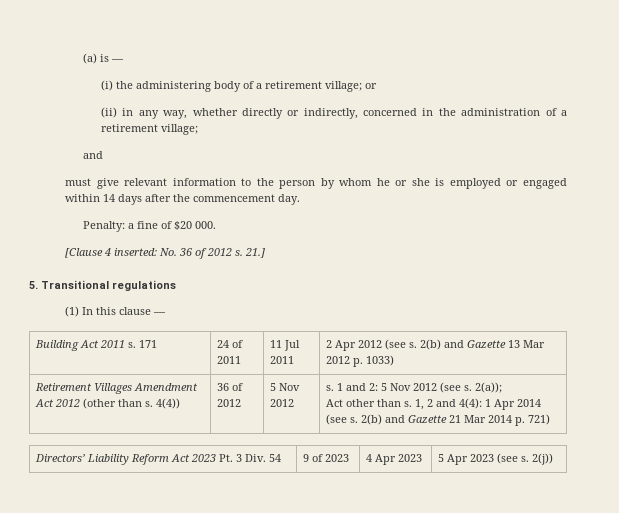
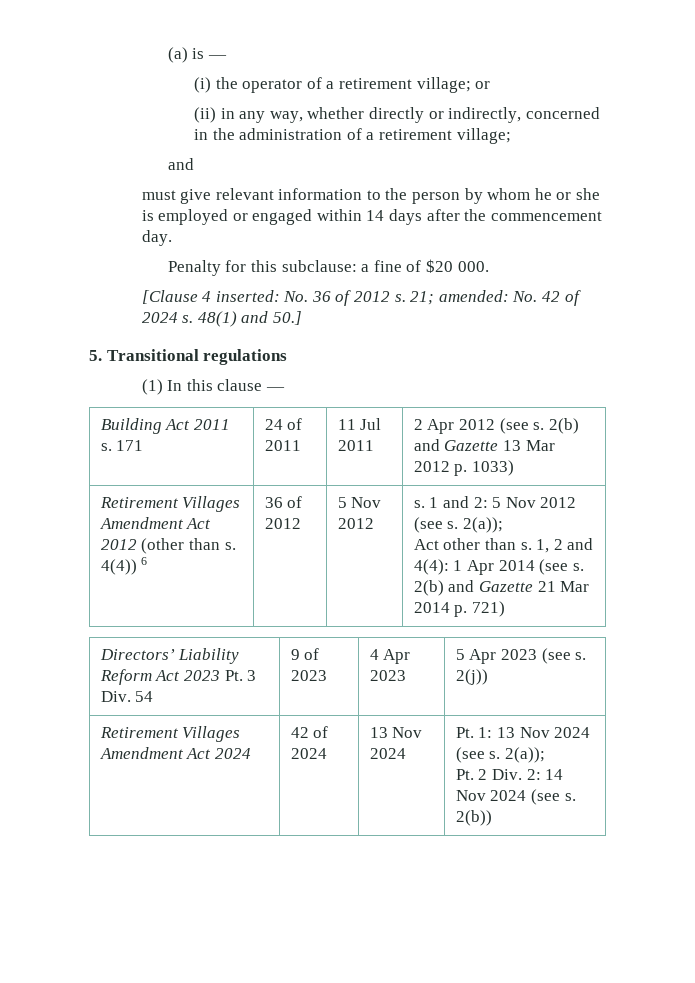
- (i) the administering body of a retirement village; or
+ (i) the operator of a retirement village; or
- Penalty: a fine of $20 000.
+ Penalty for this subclause: a fine of $20 000.
- 21.]
+ 21; amended: No. 42 of 2024 s. 48(1) and 50.]
- 4(4))
+ 4(4)) 6
+ Retirement Villages Amendment Act 2024 | 42 of 2024 | 13 Nov 2024 | Pt. 1: 13 Nov 2024 (see s. 2(a));
+ Pt. 2 Div. 2: 14 Nov 2024 (see s. 2(b))

